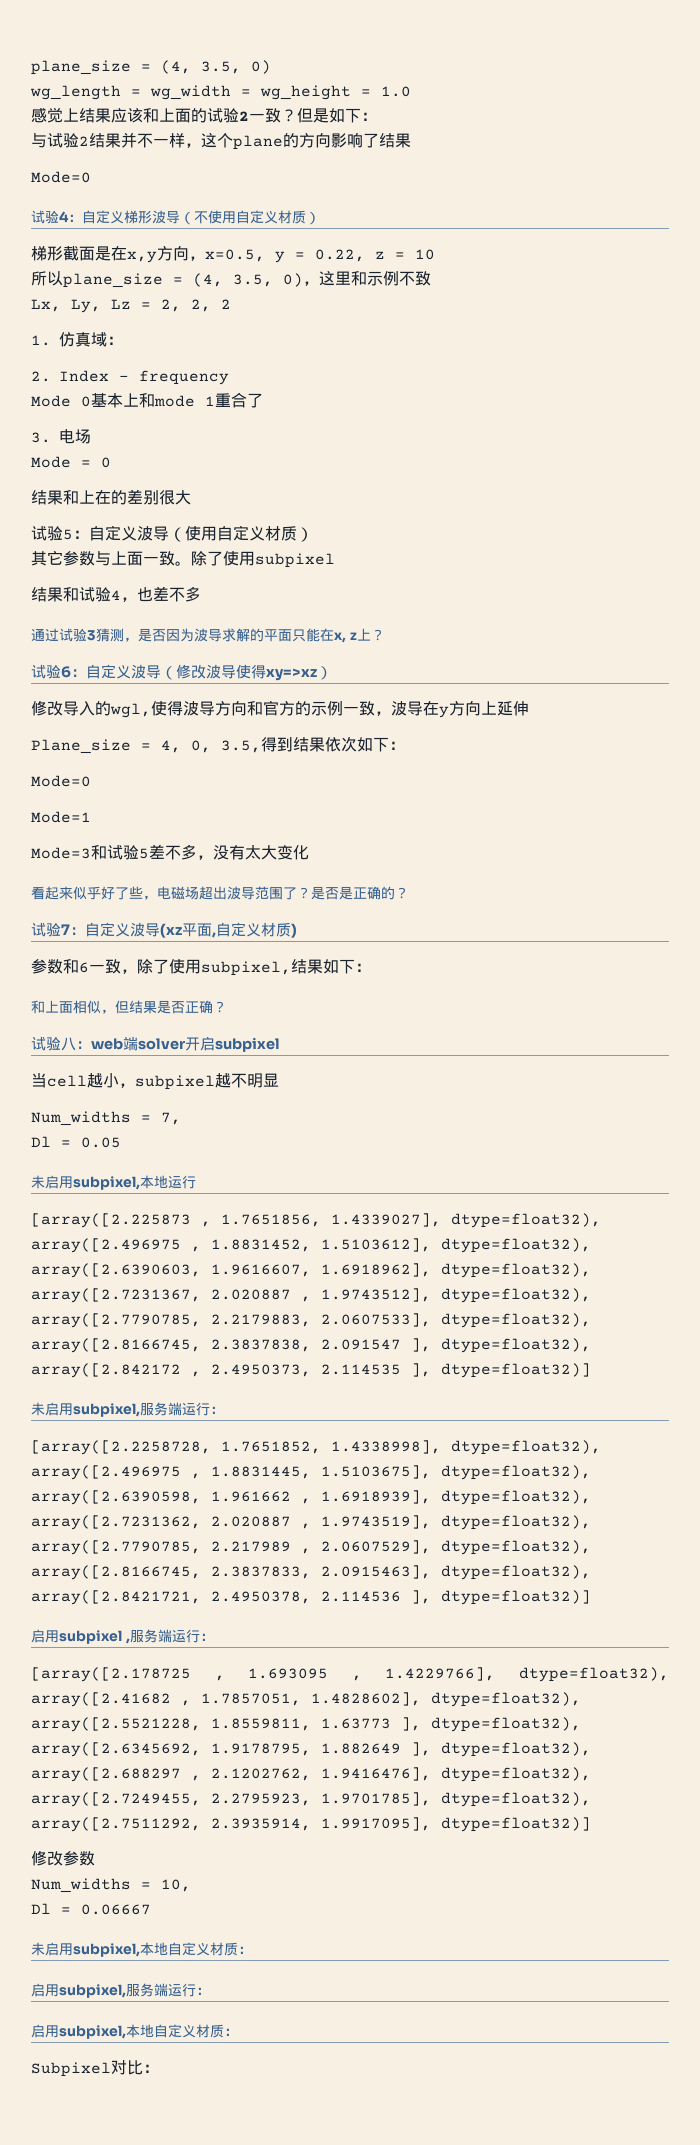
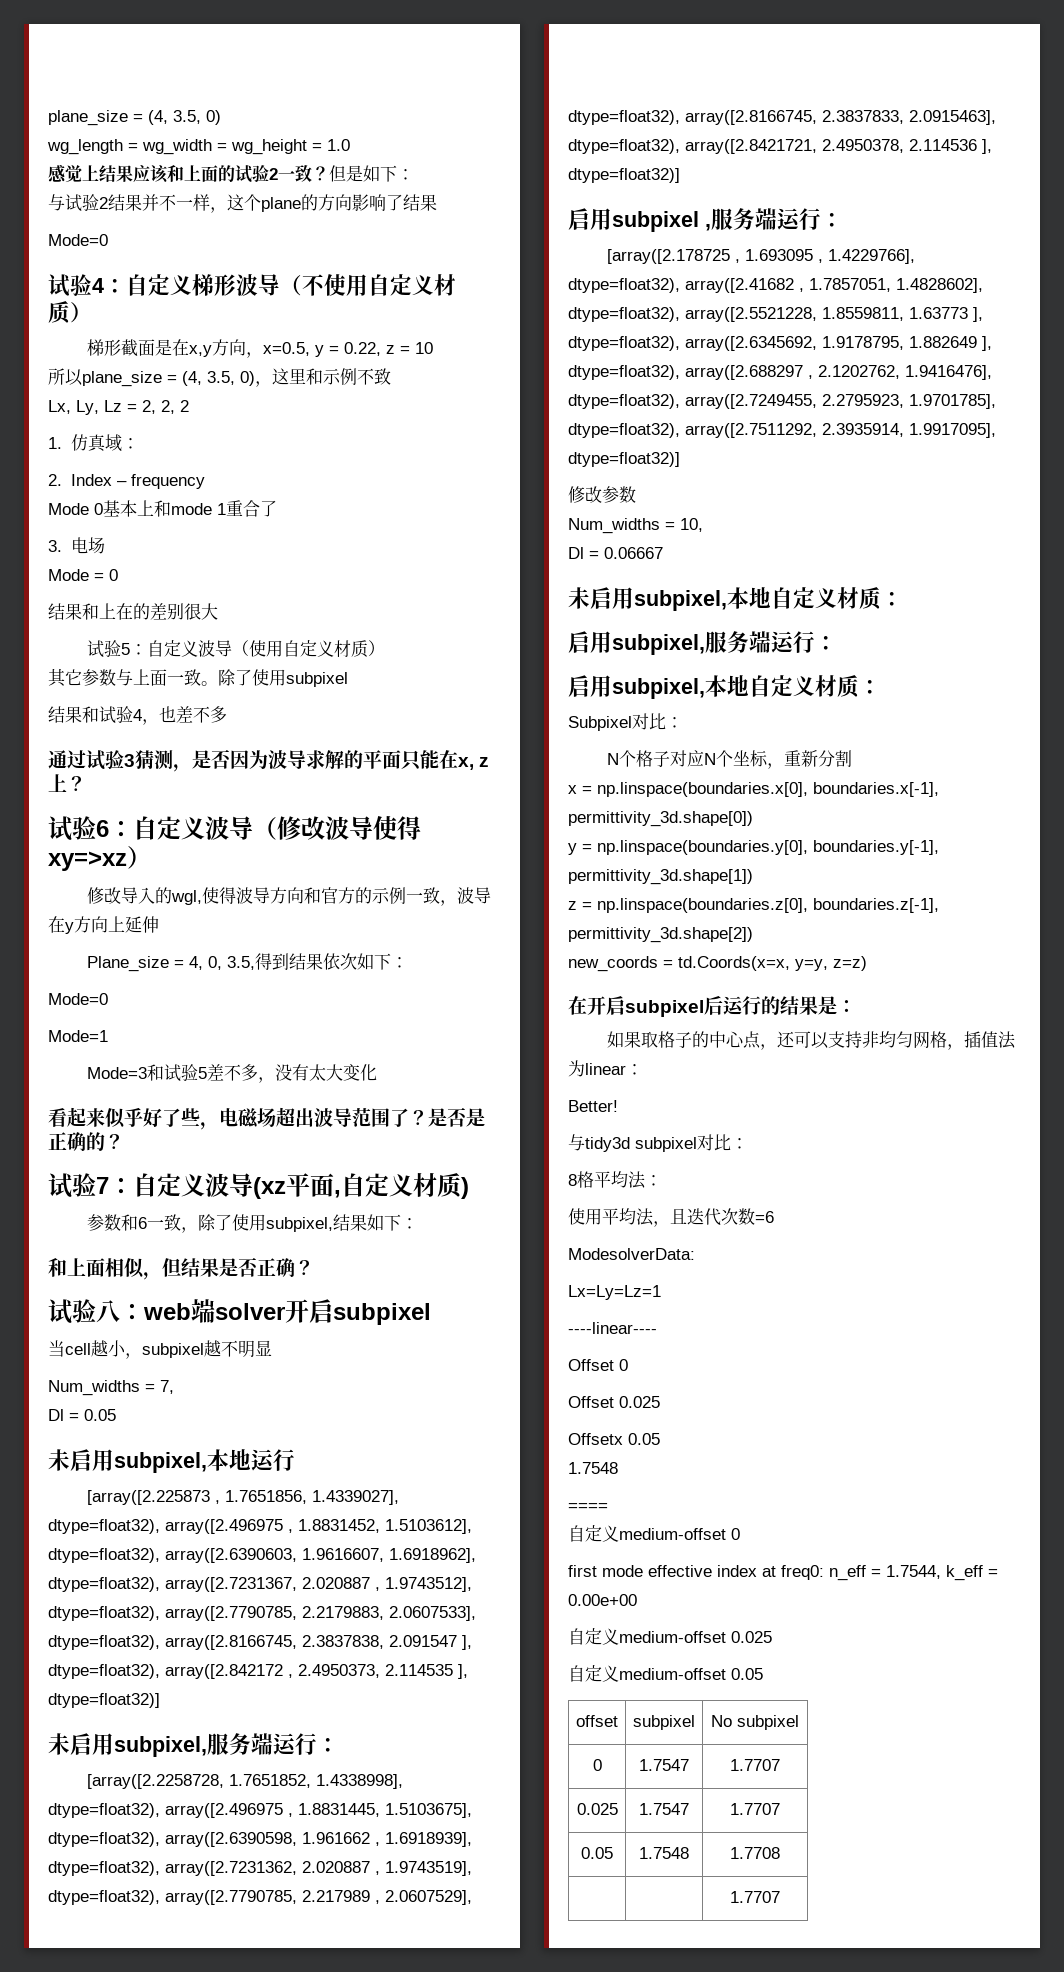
+ N个格子对应N个坐标，重新分割
+ x = np.linspace(boundaries.x[0], boundaries.x[-1], permittivity_3d.shape[0])
+ y = np.linspace(boundaries.y[0], boundaries.y[-1], permittivity_3d.shape[1])
+ z = np.linspace(boundaries.z[0], boundaries.z[-1], permittivity_3d.shape[2])
+ new_coords = td.Coords(x=x, y=y, z=z)
+ 在开启subpixel后运行的结果是：
+ 如果取格子的中心点，还可以支持非均匀网格，插值法为linear：
+ Better!
+ 与tidy3d subpixel对比：
+ 8格平均法：
+ 使用平均法，且迭代次数=6
+ ModesolverData:
+ Lx=Ly=Lz=1
+ ----linear----
+ Offset 0
+ Offset 0.025
+ Offsetx 0.05
+ 1.7548
+ ====
+ 自定义medium-offset 0
+ first mode effective index at freq0: n_eff = 1.7544, k_eff = 0.00e+00
+ 自定义medium-offset 0.025
+ 自定义medium-offset 0.05
+ offset | subpixel | No subpixel
+ 0 | 1.7547 | 1.7707
+ 0.025 | 1.7547 | 1.7707
+ 0.05 | 1.7548 | 1.7708
+ | | 1.7707

